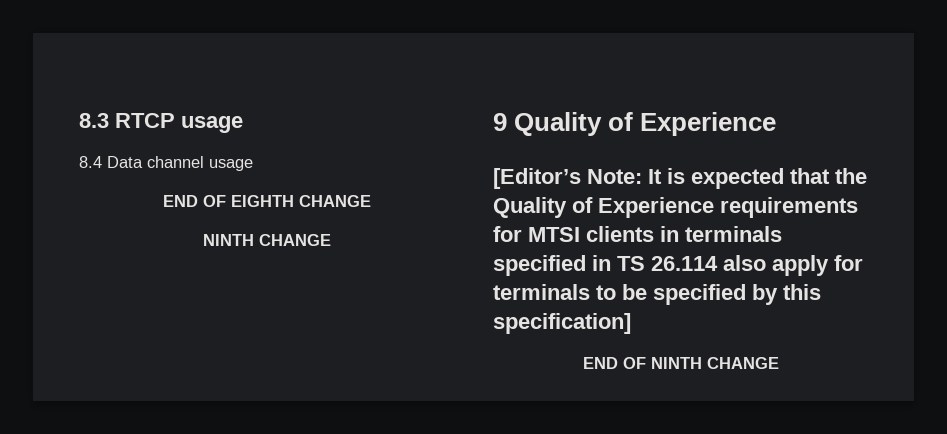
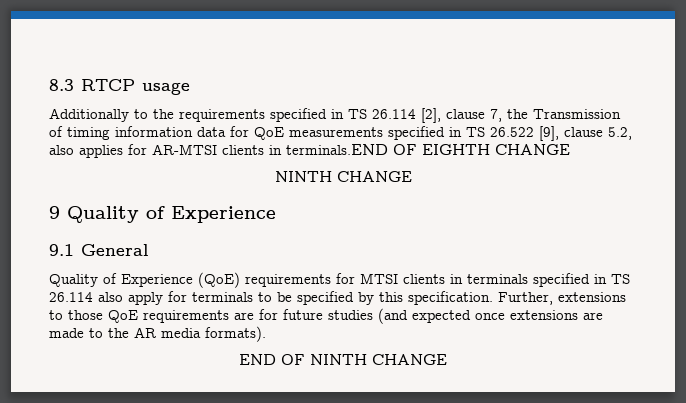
- 8.4 Data channel usage
- END OF EIGHTH CHANGE
+ Additionally to the requirements specified in TS 26.114 [2], clause 7, the Transmission of timing information data for QoE measurements specified in TS 26.522 [9], clause 5.2, also applies for AR-MTSI clients in terminals.END OF EIGHTH CHANGE
- [Editor’s Note: It is expected that the Quality of Experience requirements for MTSI clients in terminals specified in TS 26.114 also apply for terminals to be specified by this specification]
+ 9.1 General
+ Quality of Experience (QoE) requirements for MTSI clients in terminals specified in TS 26.114 also apply for terminals to be specified by this specification. Further, extensions to those QoE requirements are for future studies (and expected once extensions are made to the AR media formats).

